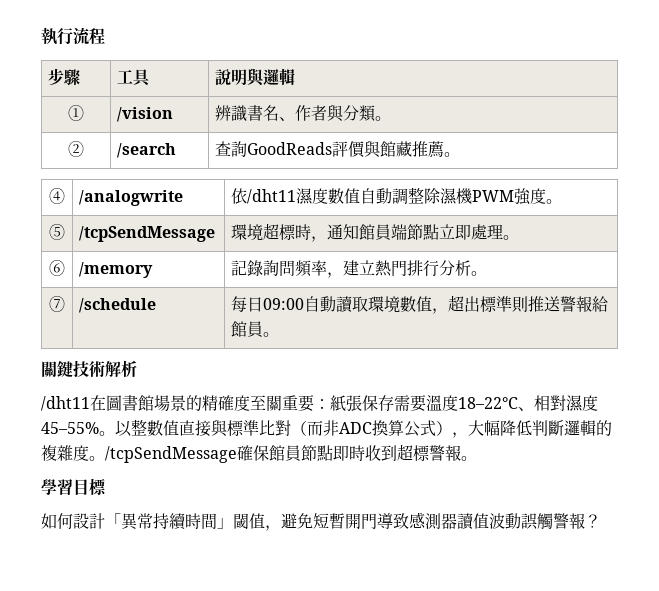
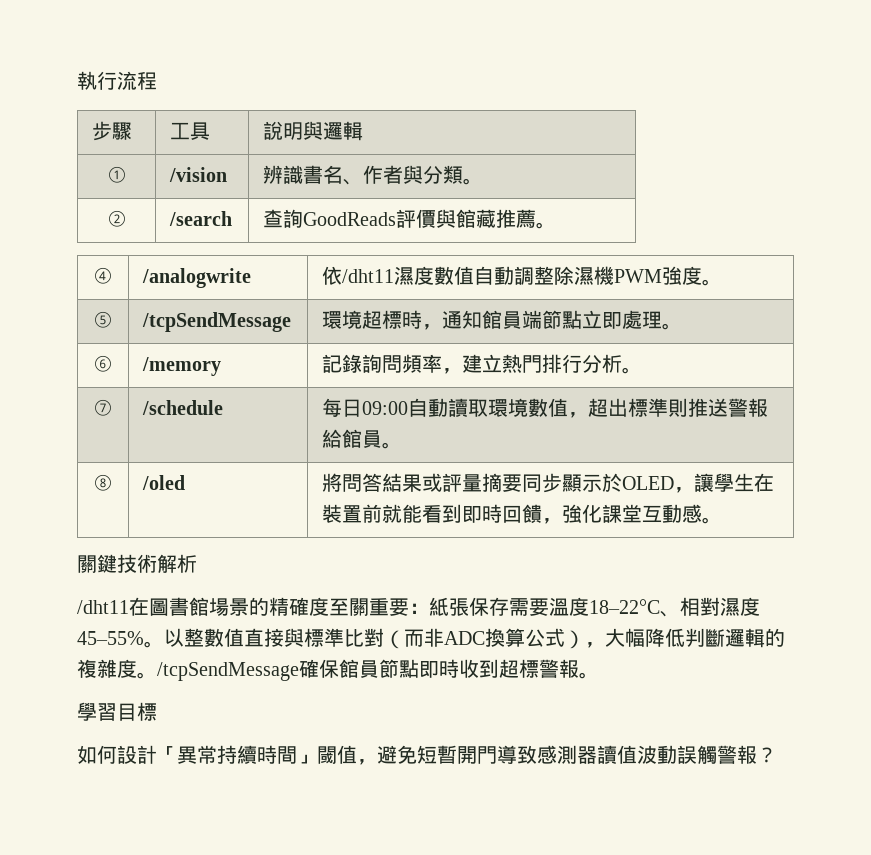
+ ⑧ | /oled | 將問答結果或評量摘要同步顯示於OLED，讓學生在裝置前就能看到即時回饋，強化課堂互動感。

